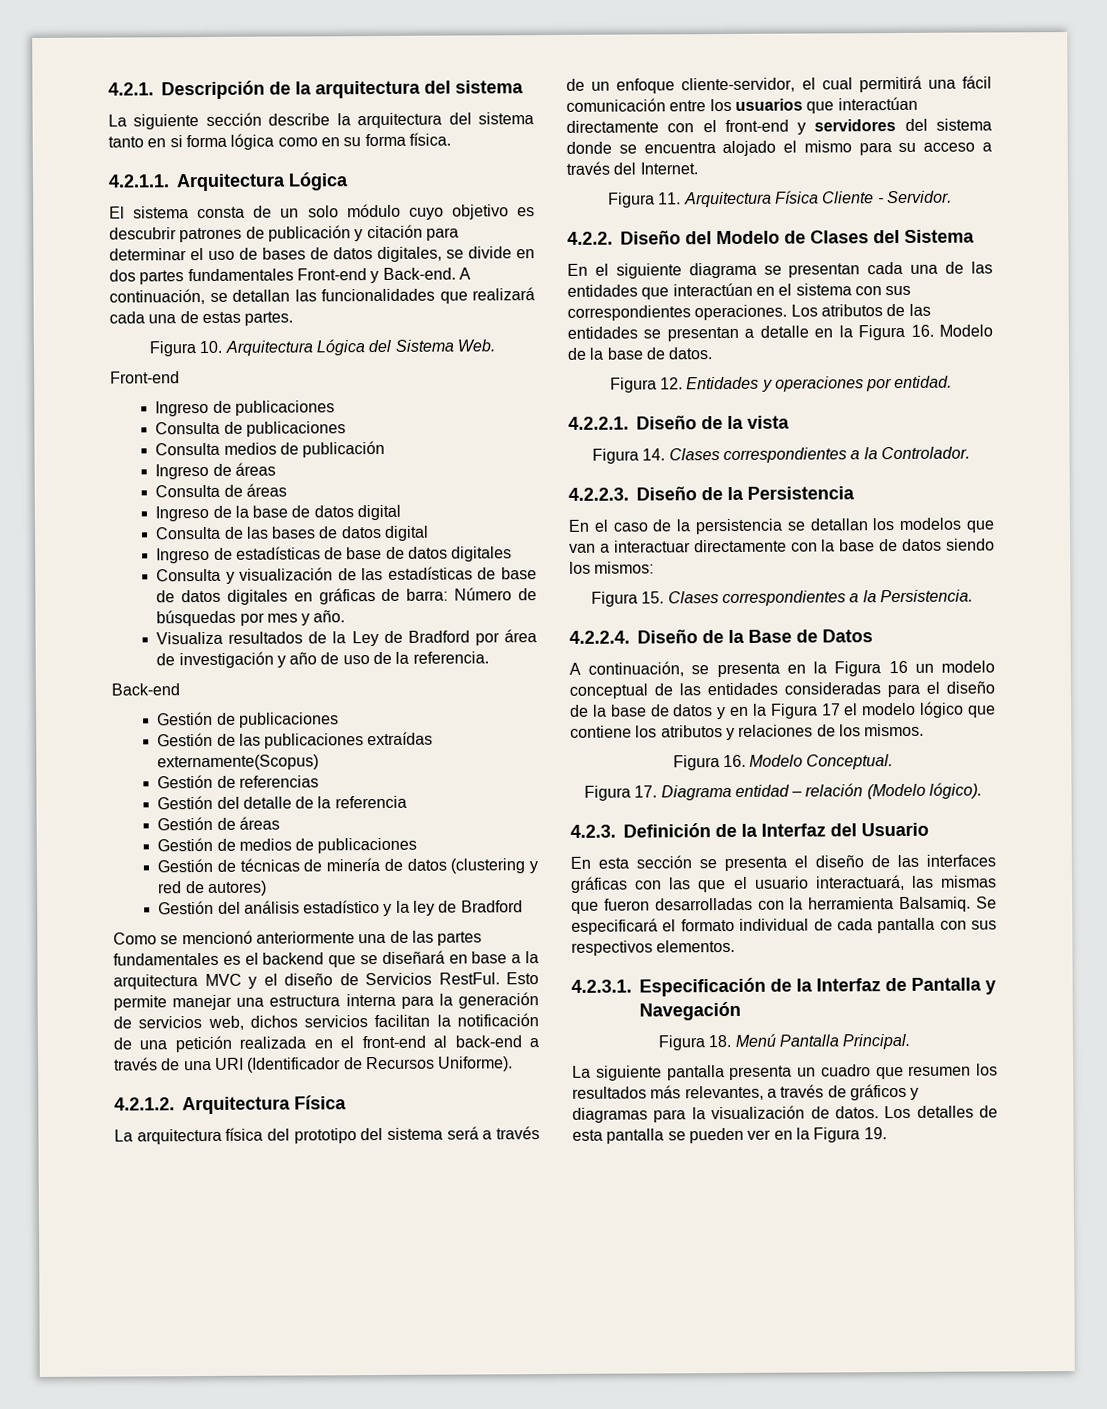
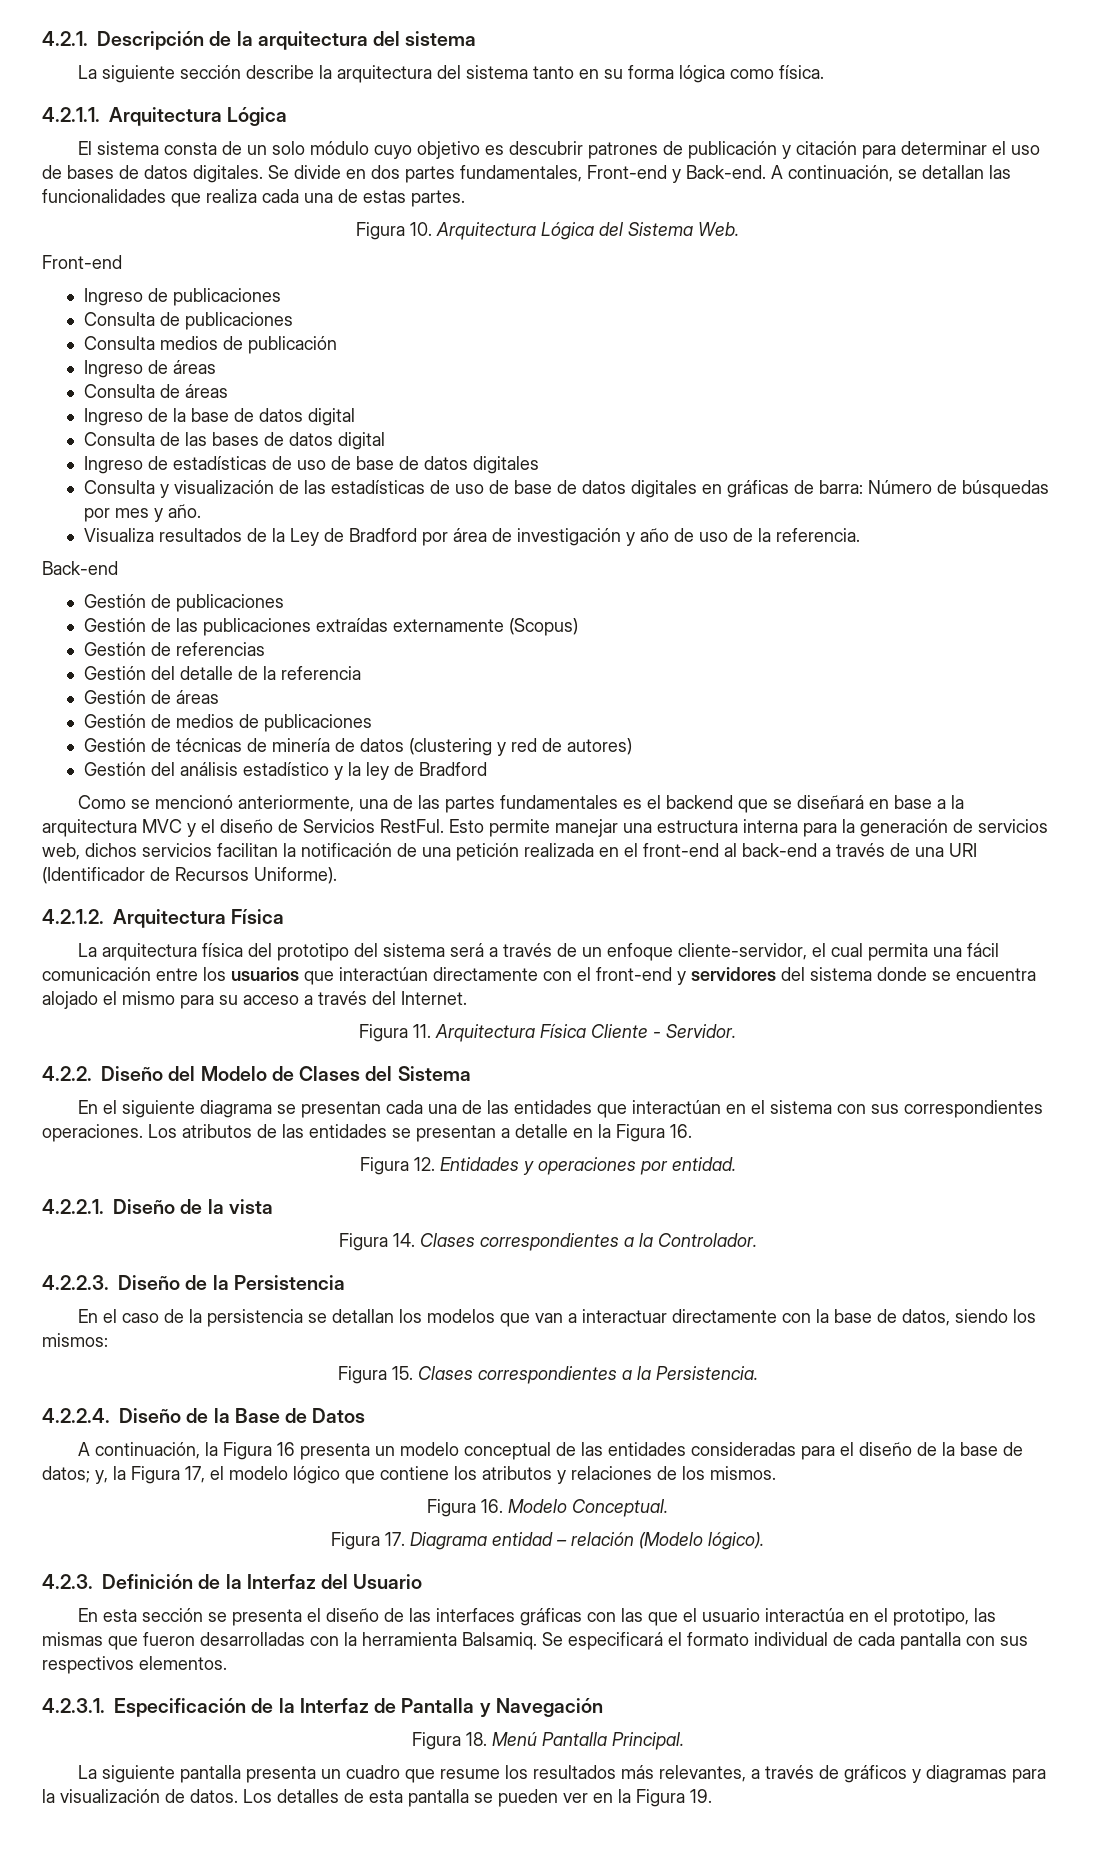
- La siguiente sección describe la arquitectura del sistema tanto en si forma lógica como en su forma física.
+ La siguiente sección describe la arquitectura del sistema tanto en su forma lógica como física.
- El sistema consta de un solo módulo cuyo objetivo es descubrir patrones de publicación y citación para determinar el uso de bases de datos digitales, se divide en dos partes fundamentales Front-end y Back-end.
+ El sistema consta de un solo módulo cuyo objetivo es descubrir patrones de publicación y citación para determinar el uso de bases de datos digitales. Se divide en dos partes fundamentales, Front-end y Back-end.
- A continuación, se detallan las funcionalidades que realizará cada una de estas partes.
+ A continuación, se detallan las funcionalidades que realiza cada una de estas partes.
- Ingreso de estadísticas de base de datos digitales
+ Ingreso de estadísticas de uso de base de datos digitales
- Consulta y visualización de las estadísticas de base de datos digitales en gráficas de barra: Número de búsquedas por mes y año.
+ Consulta y visualización de las estadísticas de uso de base de datos digitales en gráficas de barra: Número de búsquedas por mes y año.
- Gestión de las publicaciones extraídas externamente(Scopus)
+ Gestión de las publicaciones extraídas externamente (Scopus)
- Como se mencionó anteriormente una de las partes fundamentales es el backend que se diseñará en base a la arquitectura MVC y el diseño de Servicios RestFul.
+ Como se mencionó anteriormente, una de las partes fundamentales es el backend que se diseñará en base a la arquitectura MVC y el diseño de Servicios RestFul.
- La arquitectura física del prototipo del sistema será a través de un enfoque cliente-servidor, el cual permitirá una fácil comunicación entre los usuarios que interactúan directamente con el front-end y servidores del sistema donde se encuentra alojado el mismo para su acceso a través del Internet.
+ La arquitectura física del prototipo del sistema será a través de un enfoque cliente-servidor, el cual permita una fácil comunicación entre los usuarios que interactúan directamente con el front-end y servidores del sistema donde se encuentra alojado el mismo para su acceso a través del Internet.
- Los atributos de las entidades se presentan a detalle en la Figura 16. Modelo de la base de datos.
+ Los atributos de las entidades se presentan a detalle en la Figura 16.
- En el caso de la persistencia se detallan los modelos que van a interactuar directamente con la base de datos siendo los mismos:
+ En el caso de la persistencia se detallan los modelos que van a interactuar directamente con la base de datos, siendo los mismos:
- A continuación, se presenta en la Figura 16 un modelo conceptual de las entidades consideradas para el diseño de la base de datos y en la Figura 17 el modelo lógico que contiene los atributos y relaciones de los mismos.
+ A continuación, la Figura 16 presenta un modelo conceptual de las entidades consideradas para el diseño de la base de datos; y, la Figura 17, el modelo lógico que contiene los atributos y relaciones de los mismos.
- En esta sección se presenta el diseño de las interfaces gráficas con las que el usuario interactuará, las mismas que fueron desarrolladas con la herramienta Balsamiq.
+ En esta sección se presenta el diseño de las interfaces gráficas con las que el usuario interactúa en el prototipo, las mismas que fueron desarrolladas con la herramienta Balsamiq.
- La siguiente pantalla presenta un cuadro que resumen los resultados más relevantes, a través de gráficos y diagramas para la visualización de datos.
+ La siguiente pantalla presenta un cuadro que resume los resultados más relevantes, a través de gráficos y diagramas para la visualización de datos.

